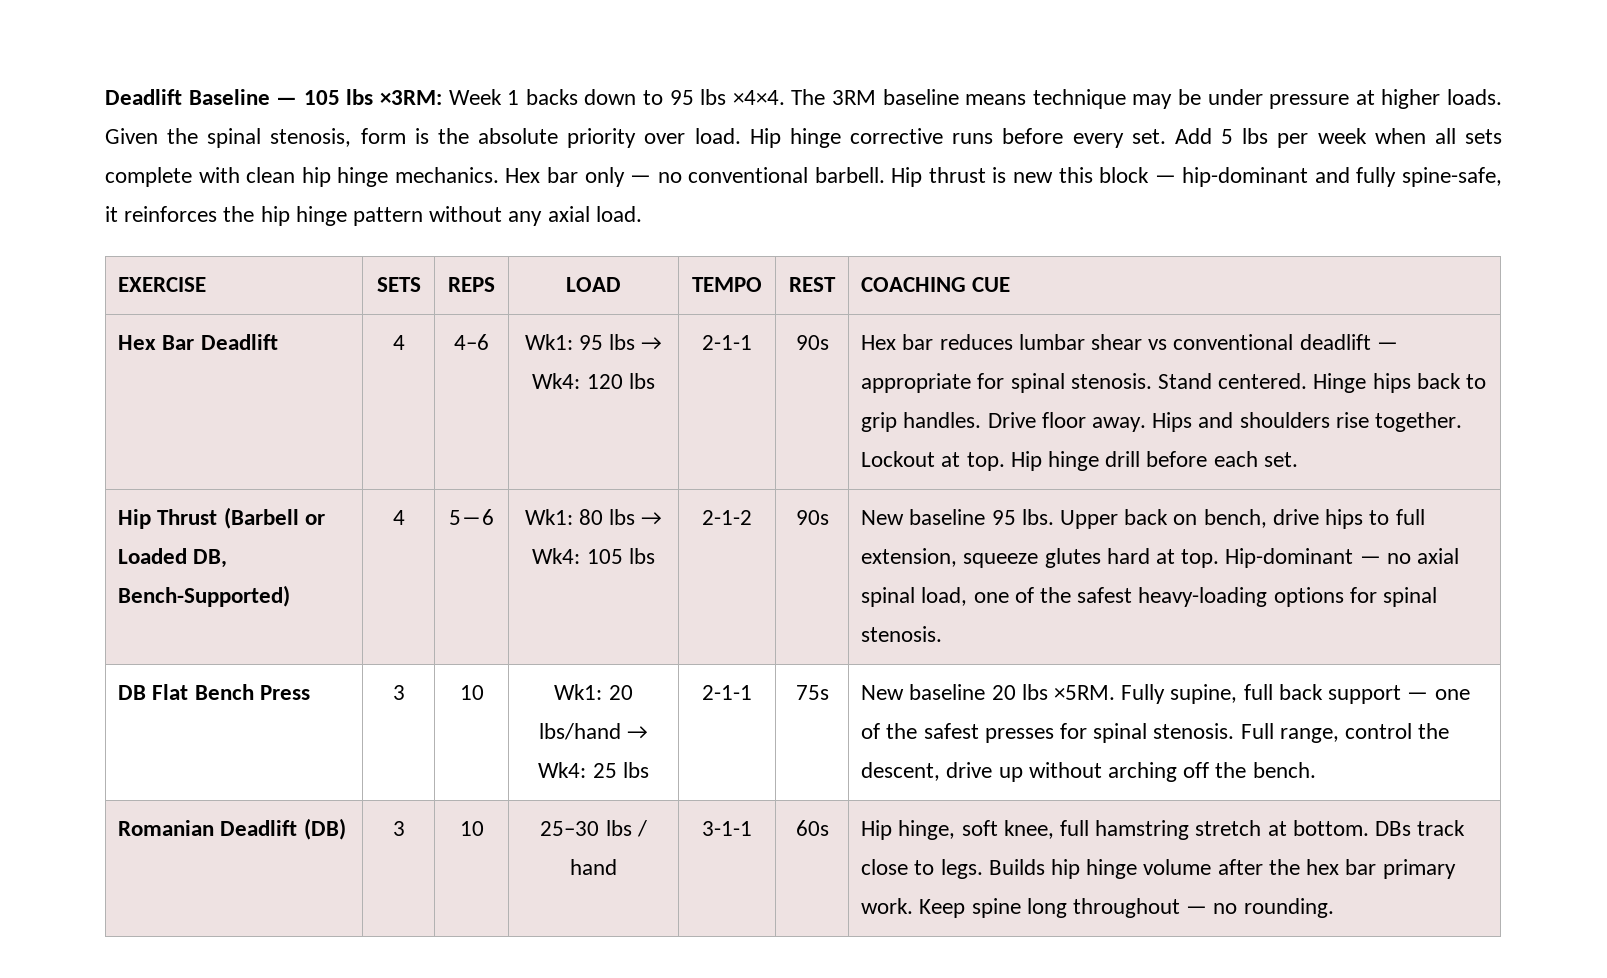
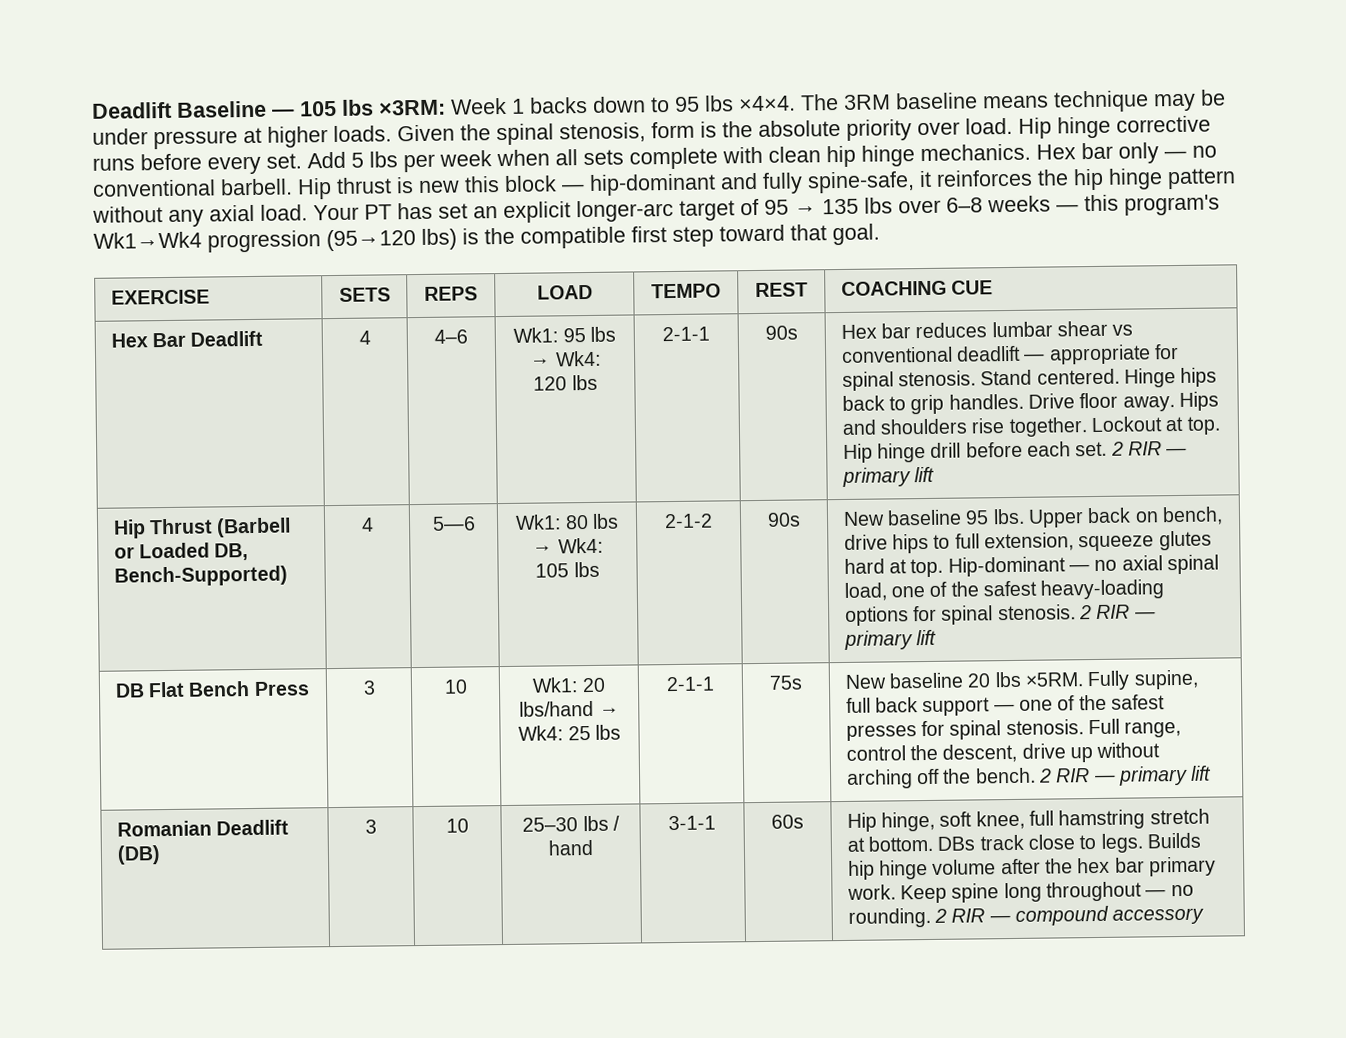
+ Your PT has set an explicit longer-arc target of 95 → 135 lbs over 6–8 weeks — this program's Wk1→Wk4 progression (95→120 lbs) is the compatible first step toward that goal.
- Hip hinge drill before each set.
+ Hip hinge drill before each set. 2 RIR — primary lift
- Hip-dominant — no axial spinal load, one of the safest heavy-loading options for spinal stenosis.
+ Hip-dominant — no axial spinal load, one of the safest heavy-loading options for spinal stenosis. 2 RIR — primary lift
- Full range, control the descent, drive up without arching off the bench.
+ Full range, control the descent, drive up without arching off the bench. 2 RIR — primary lift
+ 2 RIR — compound accessory

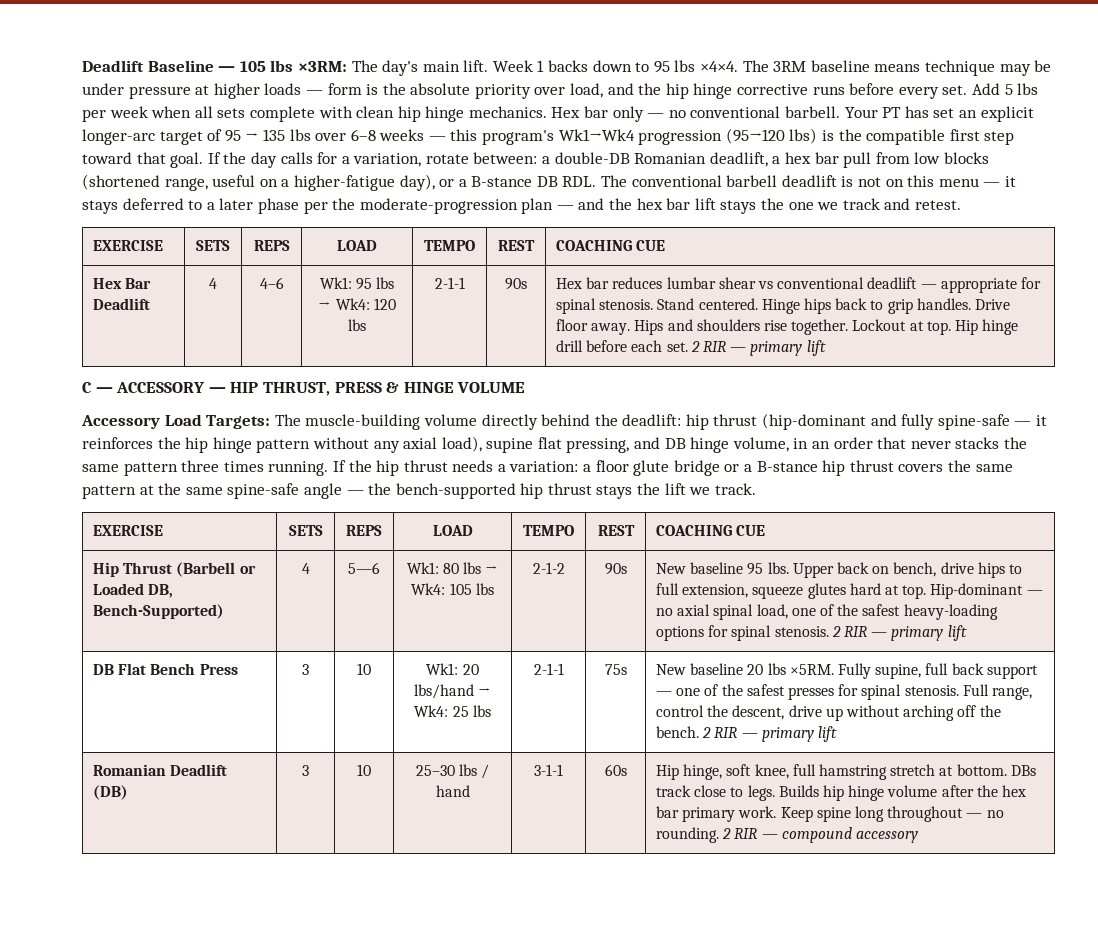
- Deadlift Baseline — 105 lbs ×3RM: Week 1 backs down to 95 lbs ×4×4.
+ Deadlift Baseline — 105 lbs ×3RM: The day's main lift. Week 1 backs down to 95 lbs ×4×4.
- The 3RM baseline means technique may be under pressure at higher loads. Given the spinal stenosis, form is the absolute priority over load. Hip hinge corrective runs before every set.
+ The 3RM baseline means technique may be under pressure at higher loads — form is the absolute priority over load, and the hip hinge corrective runs before every set.
- Hip thrust is new this block — hip-dominant and fully spine-safe, it reinforces the hip hinge pattern without any axial load.
+ If the day calls for a variation, rotate between: a double-DB Romanian deadlift, a hex bar pull from low blocks (shortened range, useful on a higher-fatigue day), or a B-stance DB RDL. The conventional barbell deadlift is not on this menu — it stays deferred to a later phase per the moderate-progression plan — and the hex bar lift stays the one we track and retest.
+ C — ACCESSORY — HIP THRUST, PRESS & HINGE VOLUME
+ Accessory Load Targets: The muscle-building volume directly behind the deadlift: hip thrust (hip-dominant and fully spine-safe — it reinforces the hip hinge pattern without any axial load), supine flat pressing, and DB hinge volume, in an order that never stacks the same pattern three times running. If the hip thrust needs a variation: a floor glute bridge or a B-stance hip thrust covers the same pattern at the same spine-safe angle — the bench-supported hip thrust stays the lift we track.
+ EXERCISE | SETS | REPS | LOAD | TEMPO | REST | COACHING CUE

